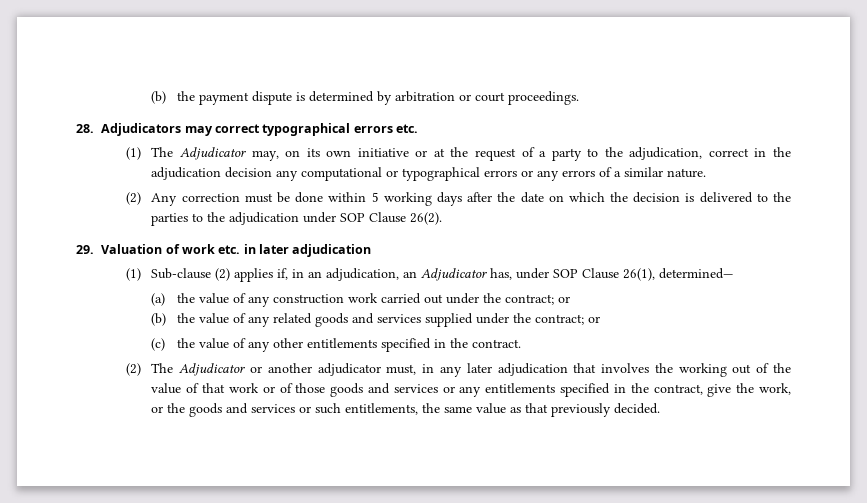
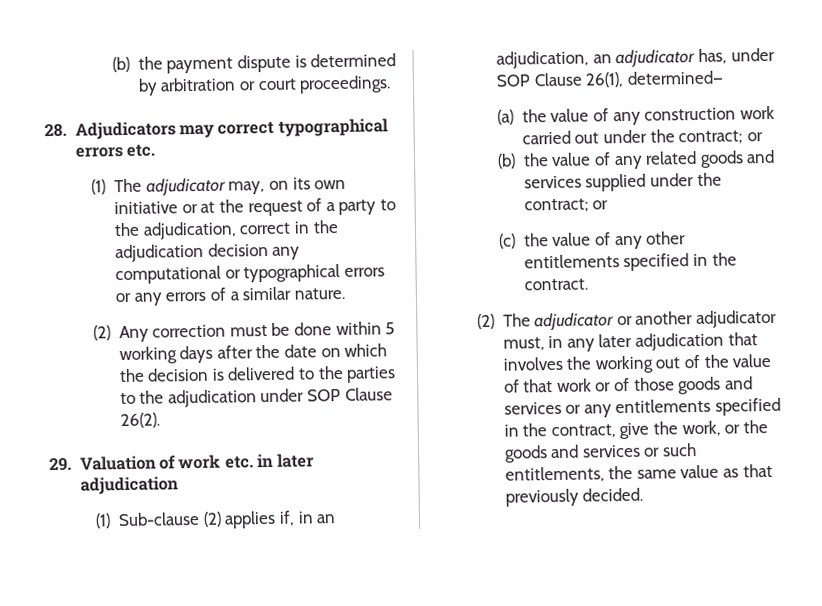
- (1) The Adjudicator may, on its own initiative or at the request of a party to the adjudication, correct in the adjudication decision any computational or typographical errors or any errors of a similar nature.
+ (1) The adjudicator may, on its own initiative or at the request of a party to the adjudication, correct in the adjudication decision any computational or typographical errors or any errors of a similar nature.
- (1) Sub-clause (2) applies if, in an adjudication, an Adjudicator has, under SOP Clause 26(1), determined—
+ (1) Sub-clause (2) applies if, in an adjudication, an adjudicator has, under SOP Clause 26(1), determined—
- (2) The Adjudicator or another adjudicator must, in any later adjudication that involves the working out of the value of that work or of those goods and services or any entitlements specified in the contract, give the work, or the goods and services or such entitlements, the same value as that previously decided.
+ (2) The adjudicator or another adjudicator must, in any later adjudication that involves the working out of the value of that work or of those goods and services or any entitlements specified in the contract, give the work, or the goods and services or such entitlements, the same value as that previously decided.

